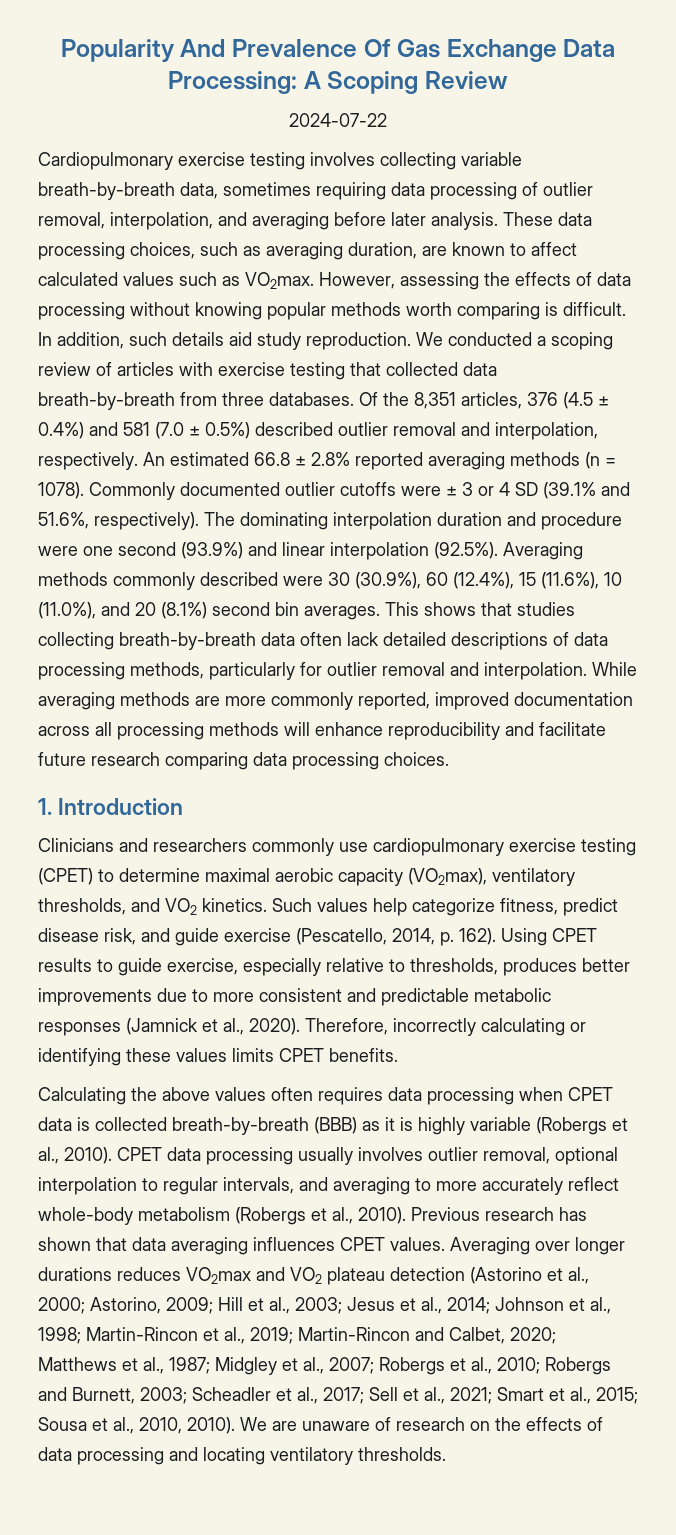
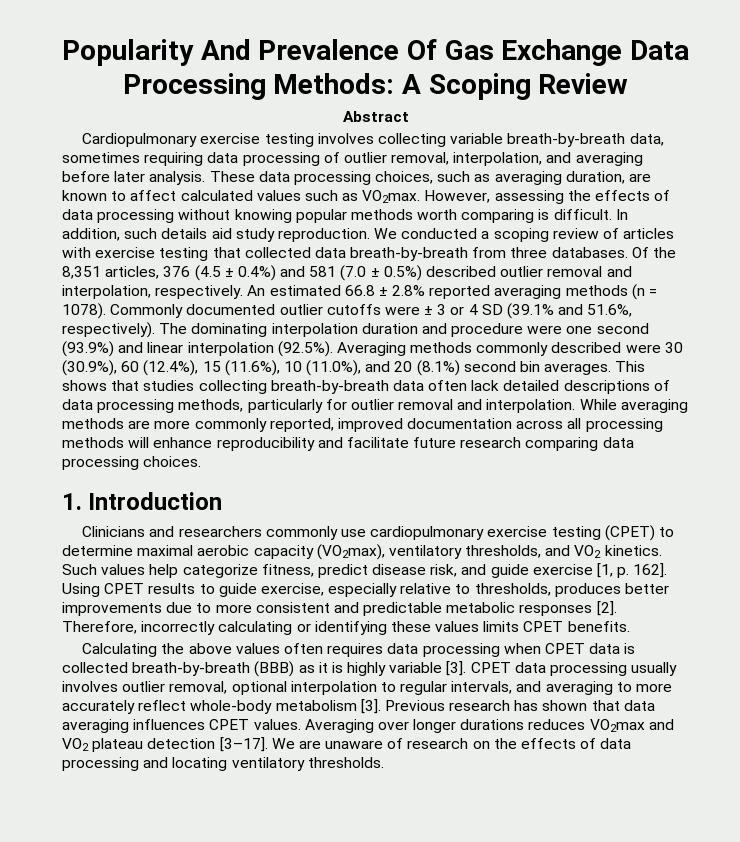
- Popularity And Prevalence Of Gas Exchange Data Processing: A Scoping Review
+ Popularity And Prevalence Of Gas Exchange Data Processing Methods: A Scoping Review
- 2024-07-22
+ Abstract
- Such values help categorize fitness, predict disease risk, and guide exercise (Pescatello, 2014, p. 162).
+ Such values help categorize fitness, predict disease risk, and guide exercise [1, p. 162].
- Using CPET results to guide exercise, especially relative to thresholds, produces better improvements due to more consistent and predictable metabolic responses (Jamnick et al., 2020).
+ Using CPET results to guide exercise, especially relative to thresholds, produces better improvements due to more consistent and predictable metabolic responses [2].
- Calculating the above values often requires data processing when CPET data is collected breath-by-breath (BBB) as it is highly variable (Robergs et al., 2010).
+ Calculating the above values often requires data processing when CPET data is collected breath-by-breath (BBB) as it is highly variable [3].
- CPET data processing usually involves outlier removal, optional interpolation to regular intervals, and averaging to more accurately reflect whole-body metabolism (Robergs et al., 2010).
+ CPET data processing usually involves outlier removal, optional interpolation to regular intervals, and averaging to more accurately reflect whole-body metabolism [3].
- Averaging over longer durations reduces VO2max and VO2 plateau detection (Astorino et al., 2000; Astorino, 2009; Hill et al., 2003; Jesus et al., 2014; Johnson et al., 1998; Martin-Rincon et al., 2019; Martin-Rincon and Calbet, 2020; Matthews et al., 1987; Midgley et al., 2007; Robergs et al., 2010; Robergs and Burnett, 2003; Scheadler et al., 2017; Sell et al., 2021; Smart et al., 2015; Sousa et al., 2010, 2010).
+ Averaging over longer durations reduces VO2max and VO2 plateau detection [3–17].

